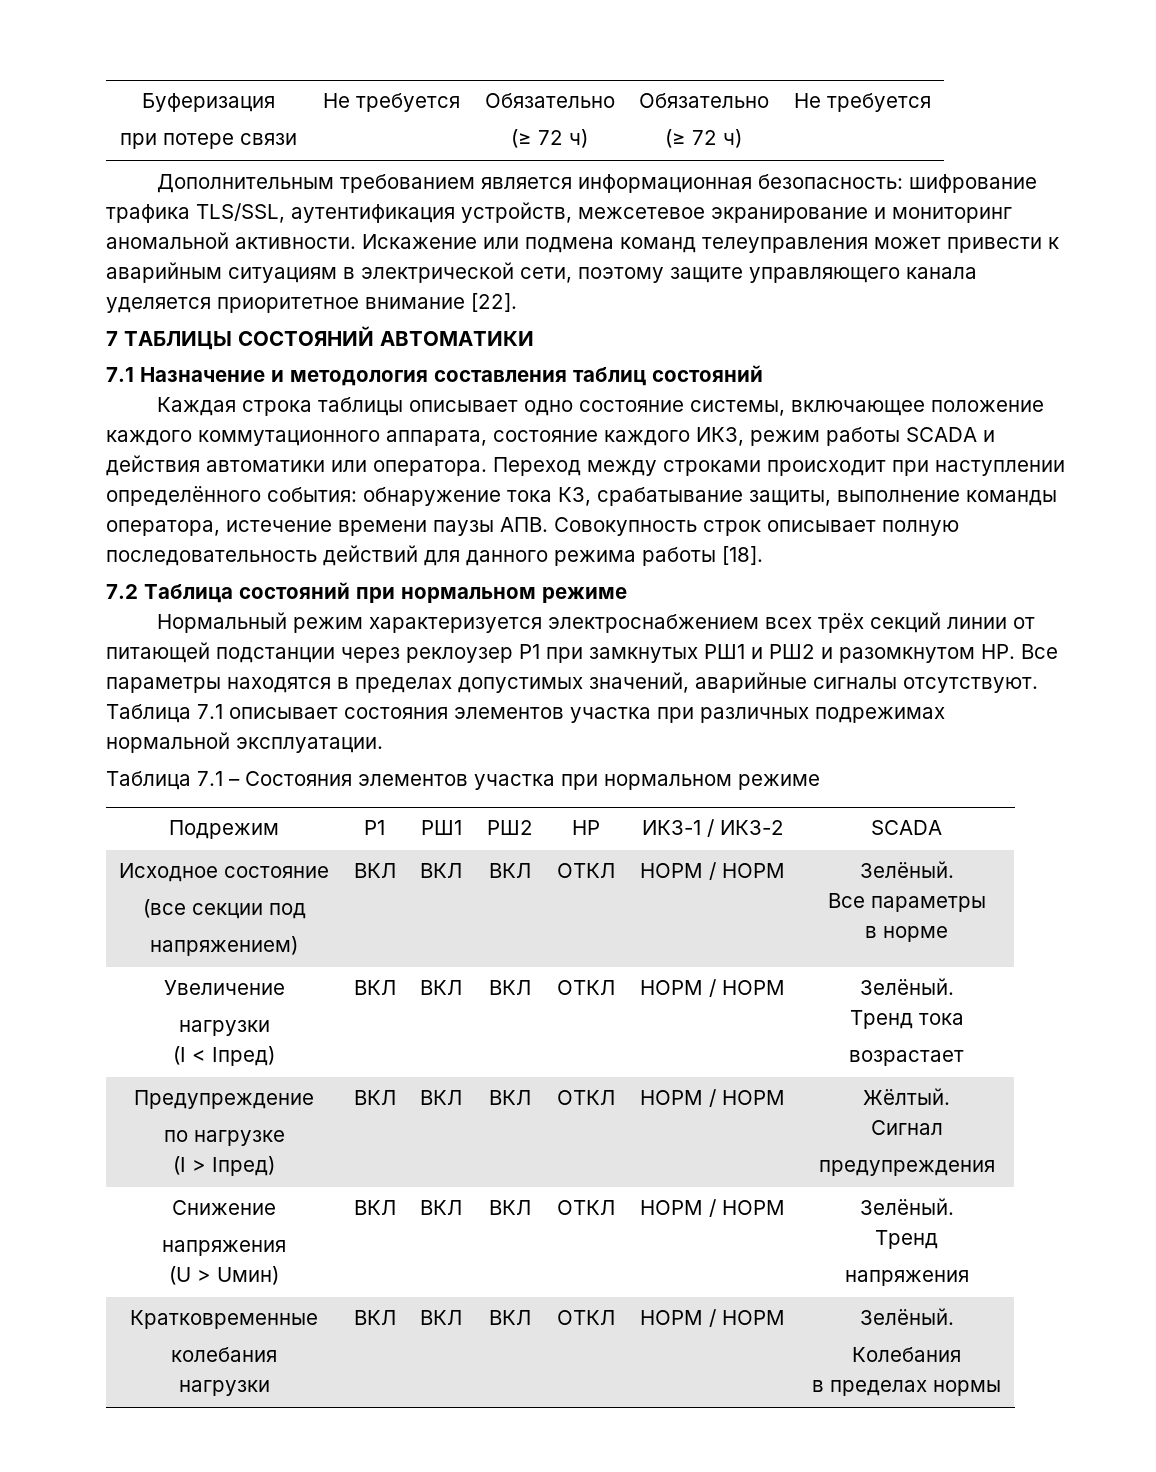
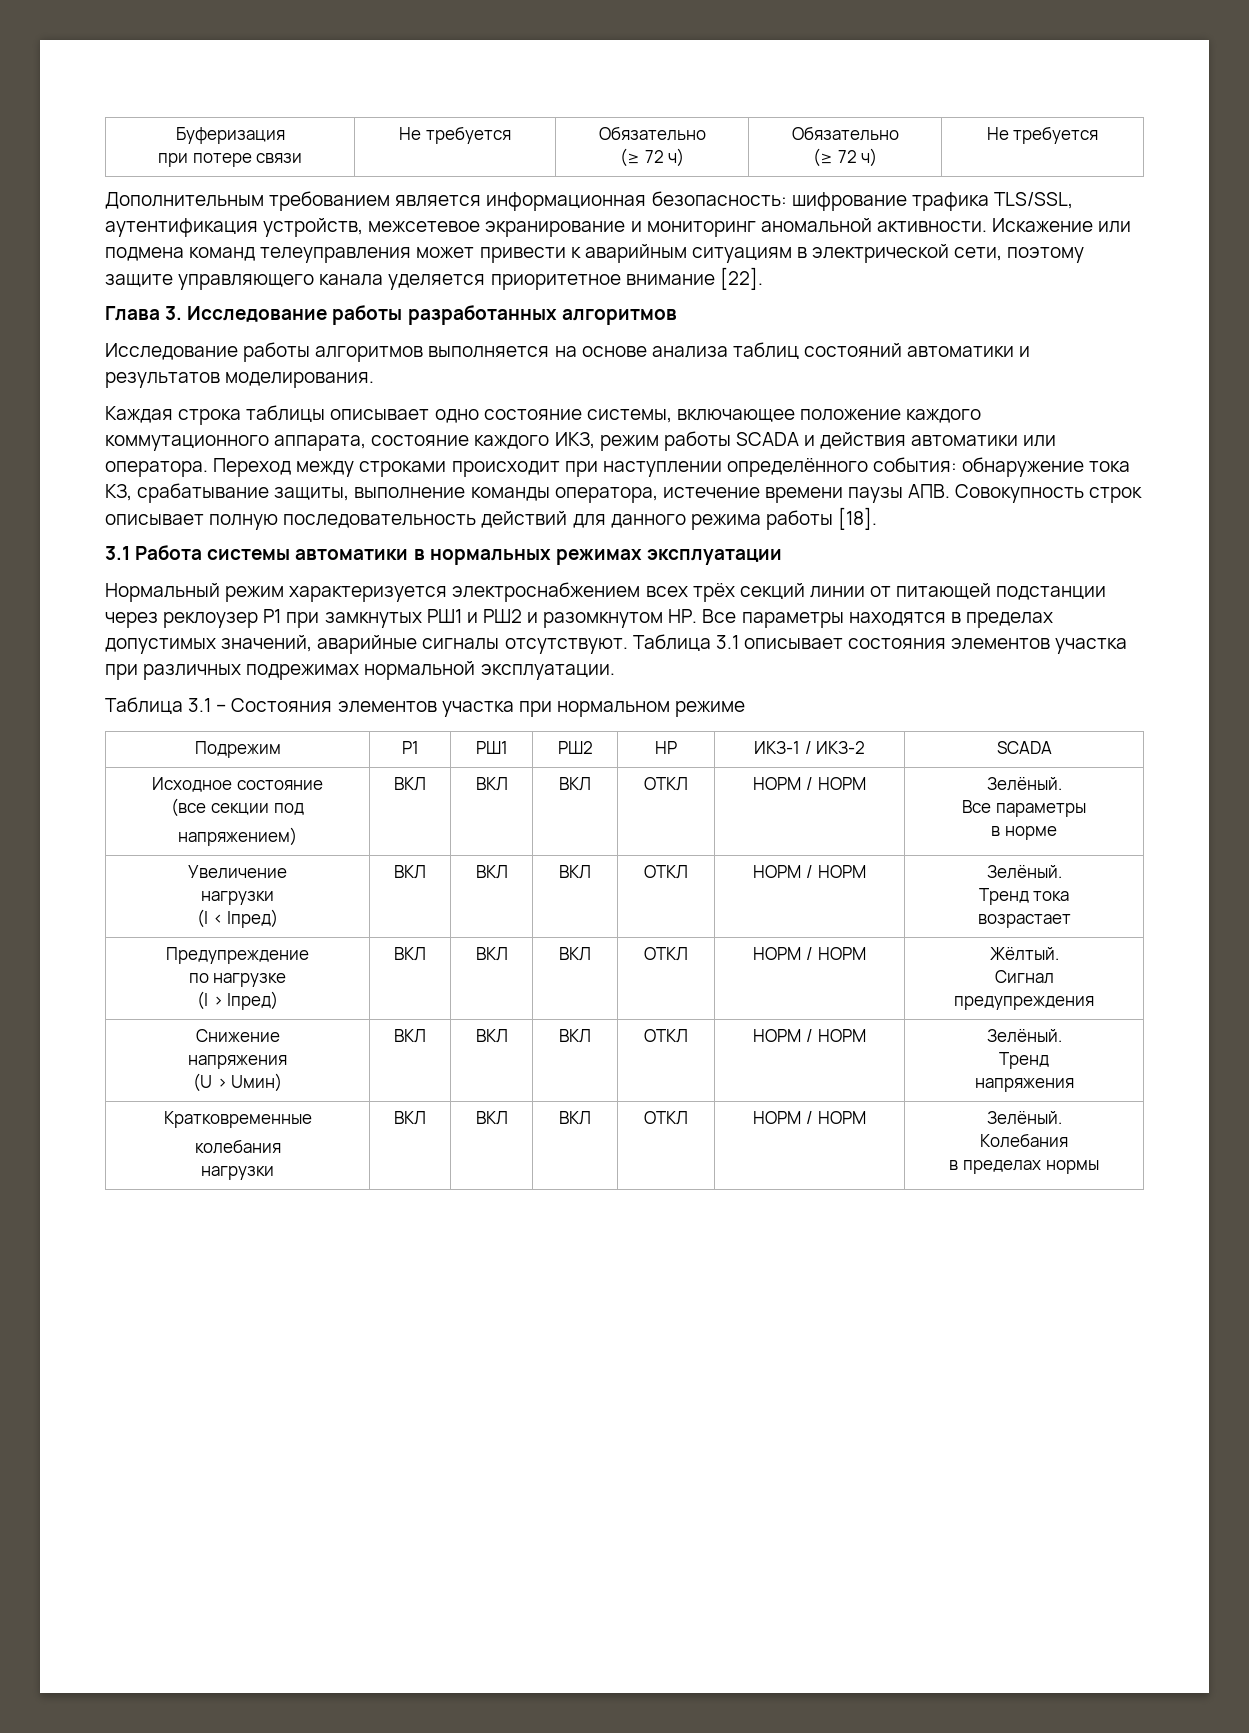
- 7 ТАБЛИЦЫ СОСТОЯНИЙ АВТОМАТИКИ
- 7.1 Назначение и методология составления таблиц состояний
+ Глава 3. Исследование работы разработанных алгоритмов
+ Исследование работы алгоритмов выполняется на основе анализа таблиц состояний автоматики и результатов моделирования.
- 7.2 Таблица состояний при нормальном режиме
+ 3.1 Работа системы автоматики в нормальных режимах эксплуатации
- Таблица 7.1 описывает состояния элементов участка при различных подрежимах нормальной эксплуатации.
+ Таблица 3.1 описывает состояния элементов участка при различных подрежимах нормальной эксплуатации.
- Таблица 7.1 – Состояния элементов участка при нормальном режиме
+ Таблица 3.1 – Состояния элементов участка при нормальном режиме

